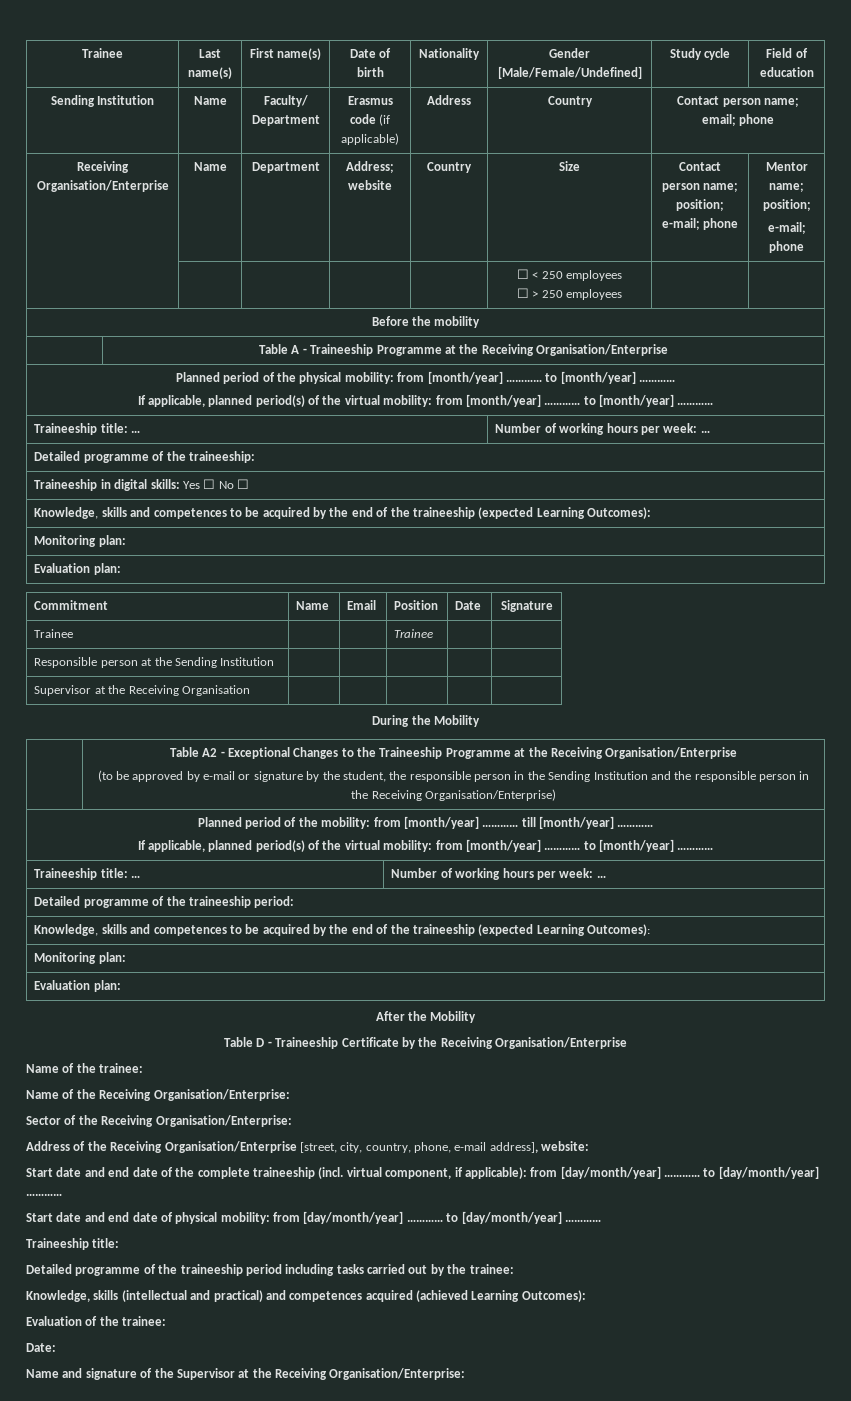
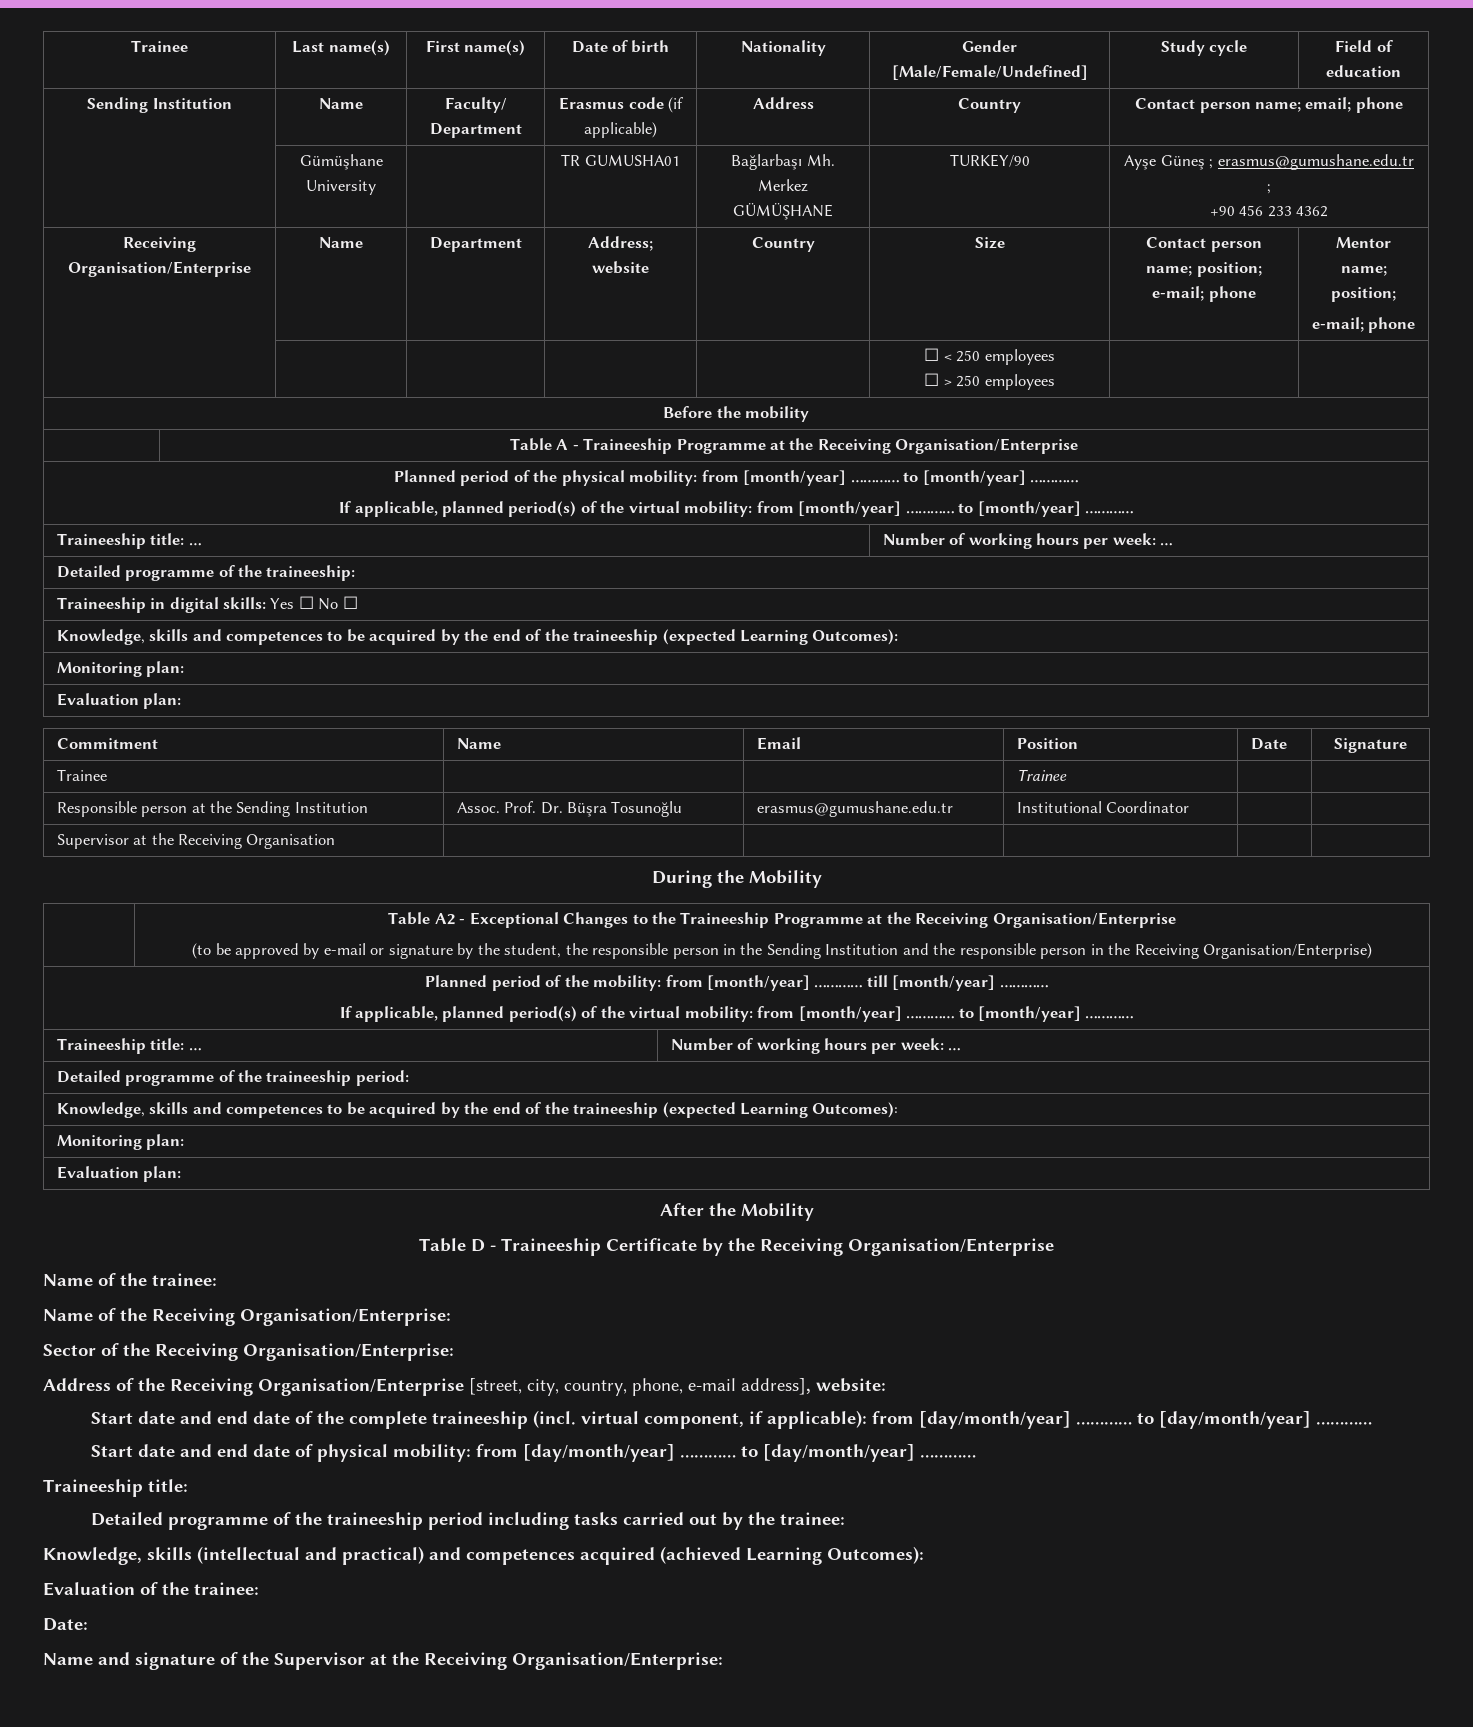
+ | Gümüşhane University | | TR GUMUSHA01 | Bağlarbaşı Mh. Merkez GÜMÜŞHANE | TURKEY/90 | Ayşe Güneş ; erasmus@gumushane.edu.tr ;
+ +90 456 233 4362
- Responsible person at the Sending Institution | | | | |
+ Responsible person at the Sending Institution | Assoc. Prof. Dr. Büşra Tosunoğlu | erasmus@gumushane.edu.tr | Institutional Coordinator | |

